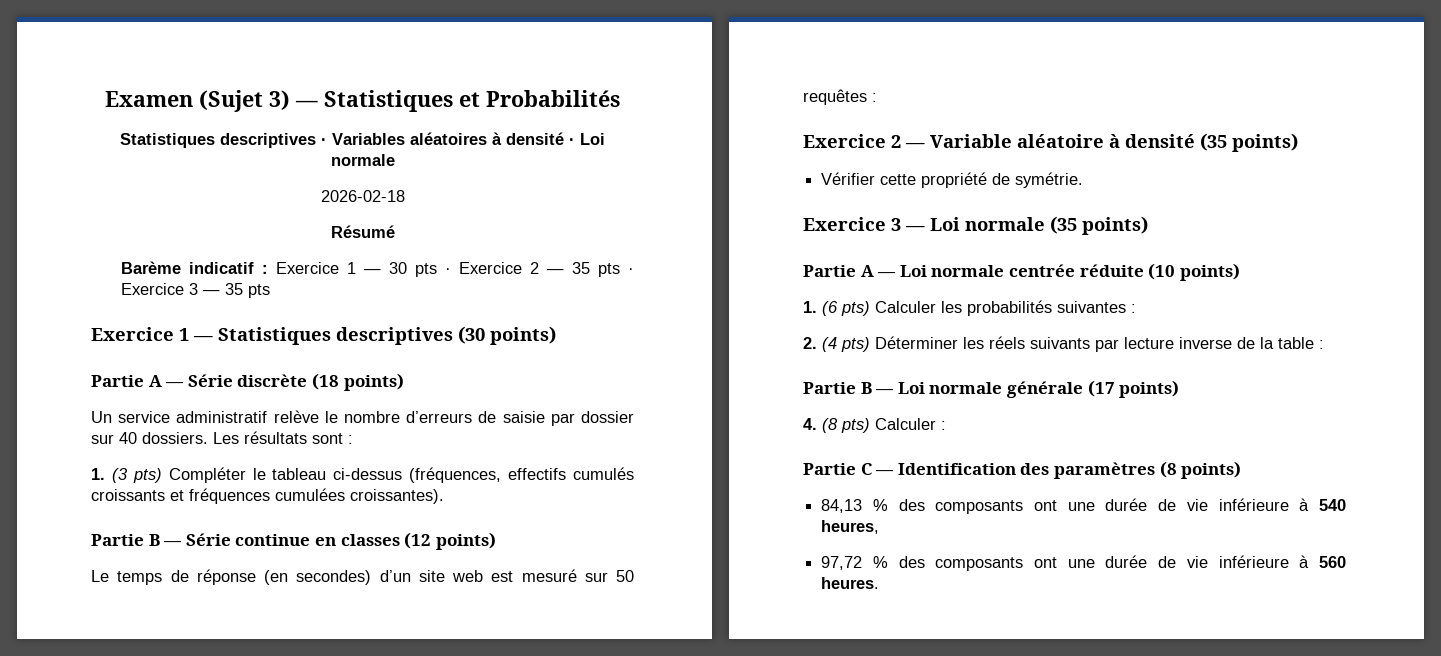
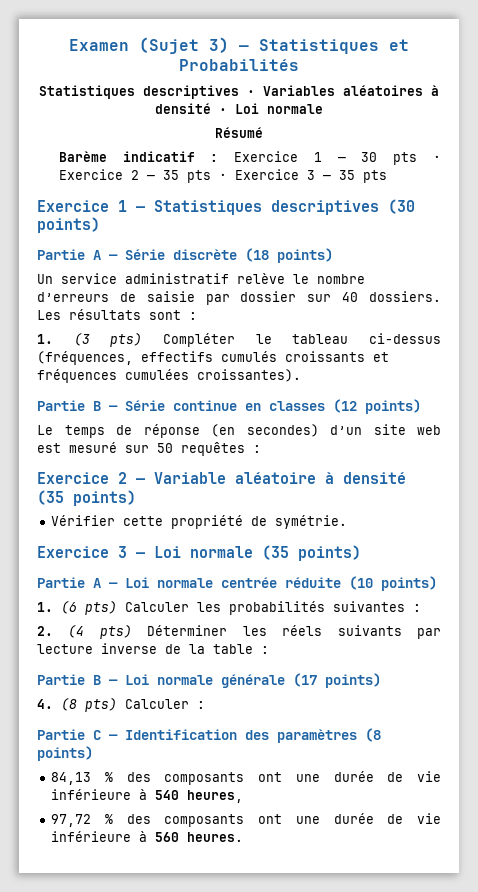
- 2026-02-18

